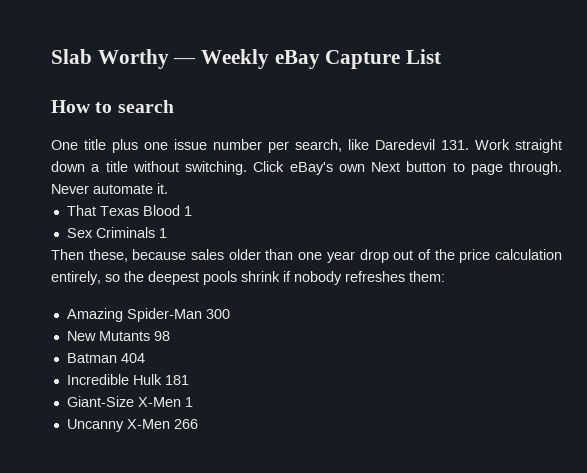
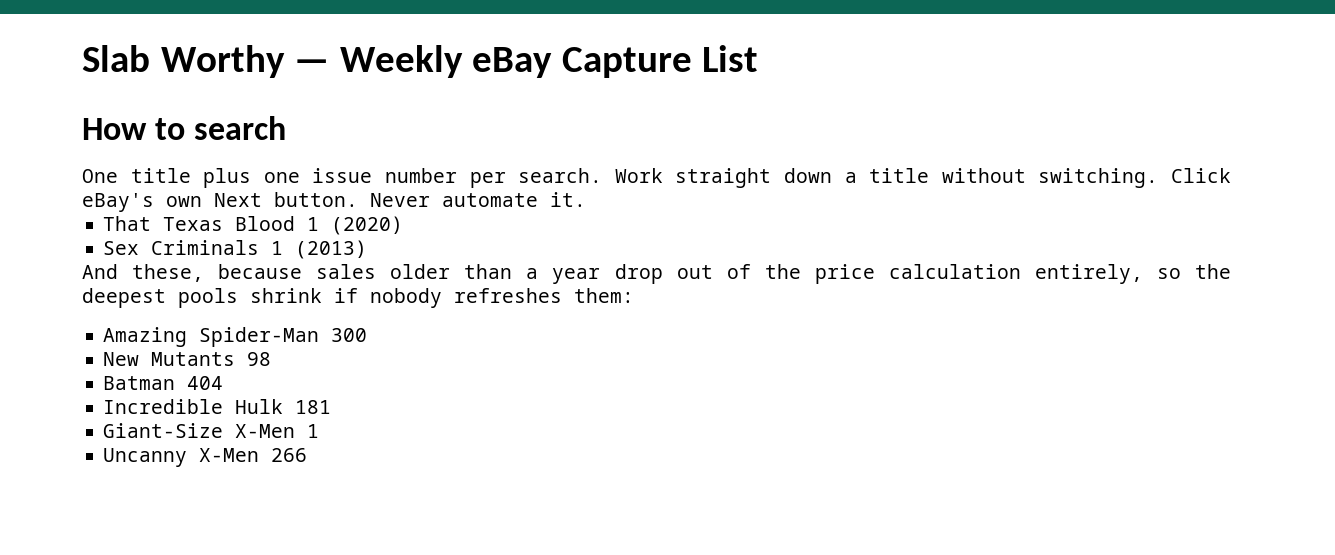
- One title plus one issue number per search, like Daredevil 131. Work straight down a title without switching.
+ One title plus one issue number per search. Work straight down a title without switching.
- Click eBay's own Next button to page through.
+ Click eBay's own Next button.
- That Texas Blood 1
+ That Texas Blood 1 (2020)
- Sex Criminals 1
- Then these, because sales older than one year drop out of the price calculation entirely, so the deepest pools shrink if nobody refreshes them:
+ Sex Criminals 1 (2013)
+ And these, because sales older than a year drop out of the price calculation entirely, so the deepest pools shrink if nobody refreshes them:

